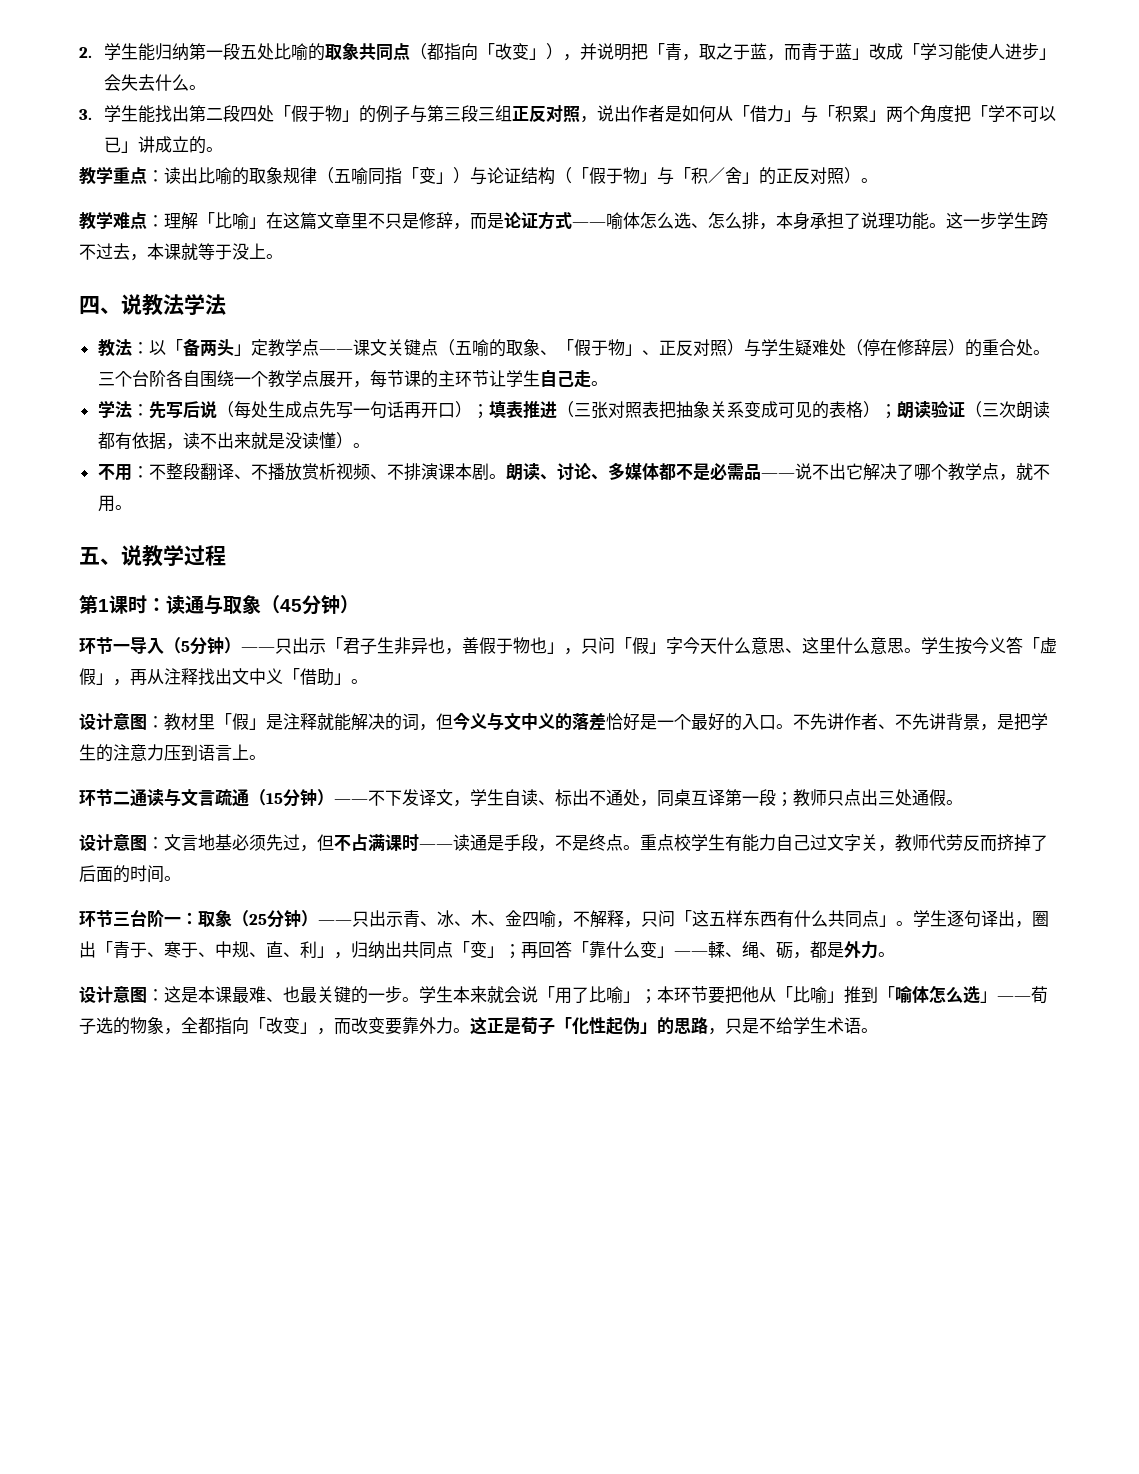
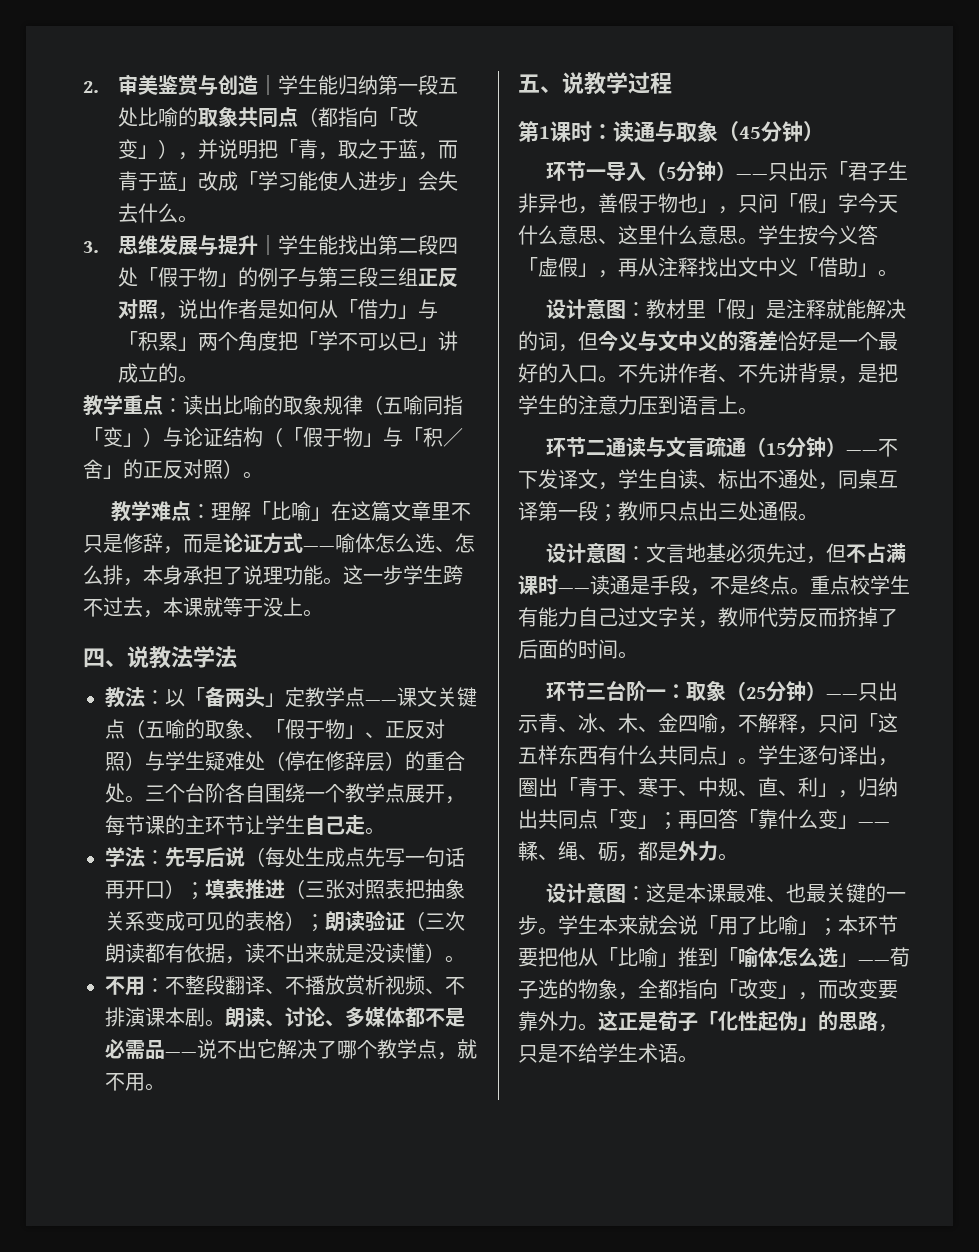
- 2.学生能归纳第一段五处比喻的取象共同点（都指向「改变」），并说明把「青，取之于蓝，而青于蓝」改成「学习能使人进步」会失去什么。
+ 2.审美鉴赏与创造｜学生能归纳第一段五处比喻的取象共同点（都指向「改变」），并说明把「青，取之于蓝，而青于蓝」改成「学习能使人进步」会失去什么。
- 3.学生能找出第二段四处「假于物」的例子与第三段三组正反对照，说出作者是如何从「借力」与「积累」两个角度把「学不可以已」讲成立的。
+ 3.思维发展与提升｜学生能找出第二段四处「假于物」的例子与第三段三组正反对照，说出作者是如何从「借力」与「积累」两个角度把「学不可以已」讲成立的。

